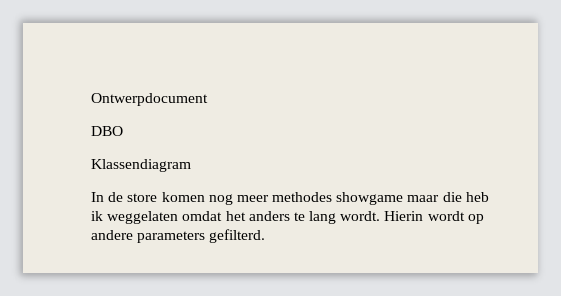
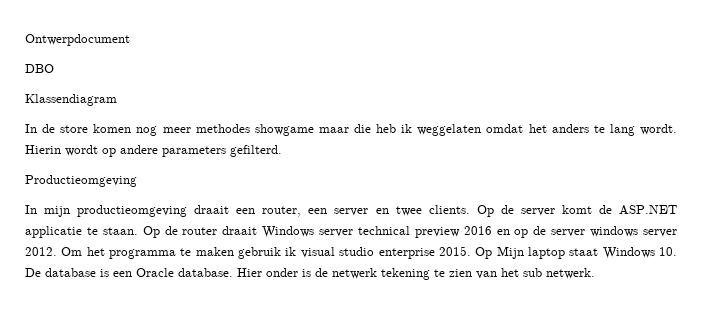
+ Productieomgeving
+ In mijn productieomgeving draait een router, een server en twee clients. Op de server komt de ASP.NET applicatie te staan. Op de router draait Windows server technical preview 2016 en op de server windows server 2012. Om het programma te maken gebruik ik visual studio enterprise 2015. Op Mijn laptop staat Windows 10. De database is een Oracle database. Hier onder is de netwerk tekening te zien van het sub netwerk.

